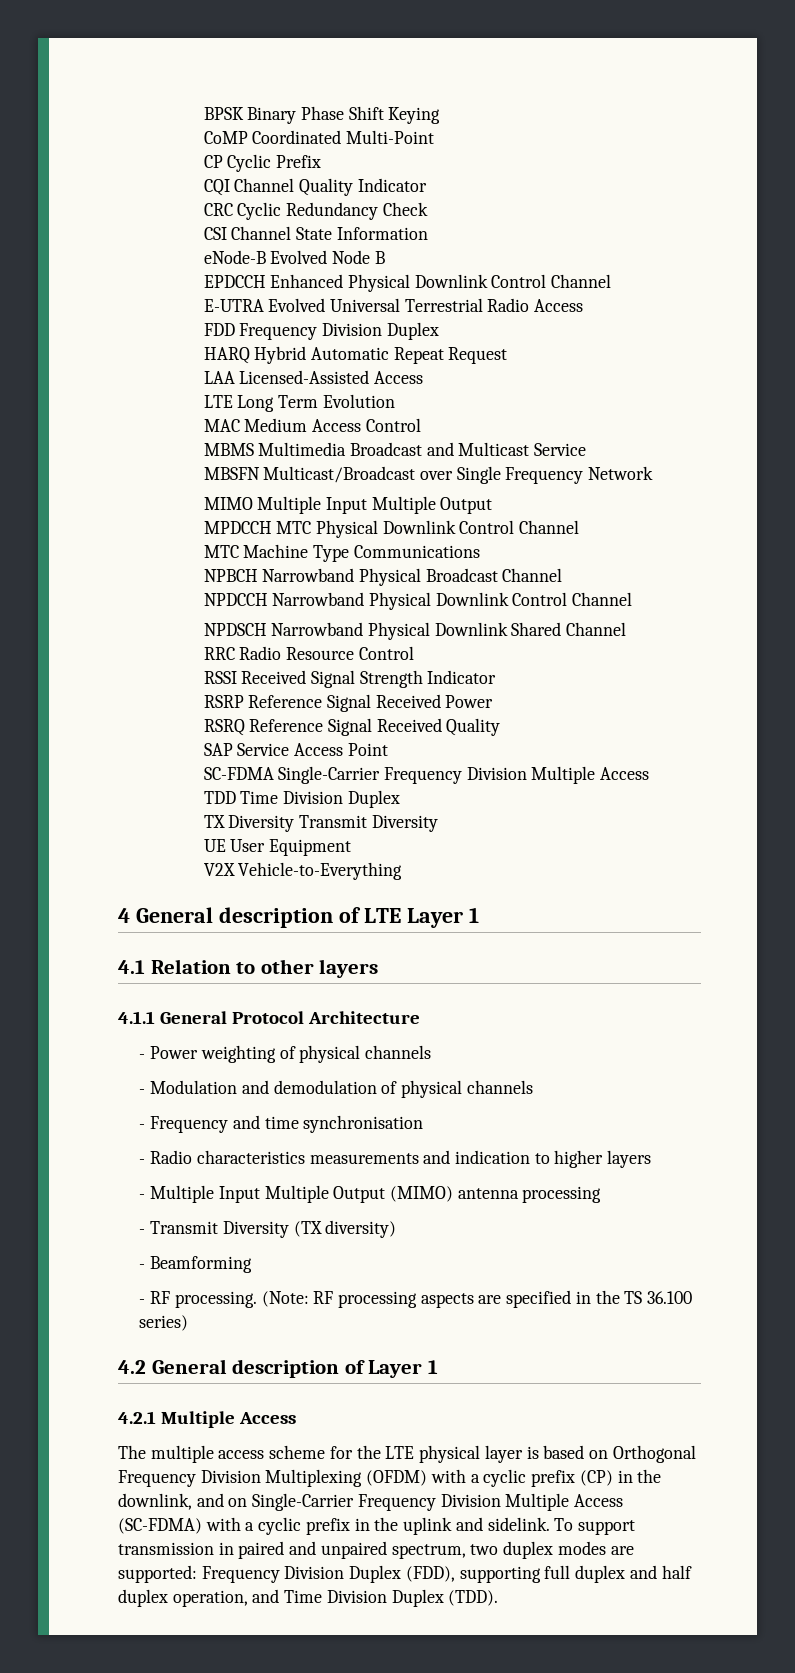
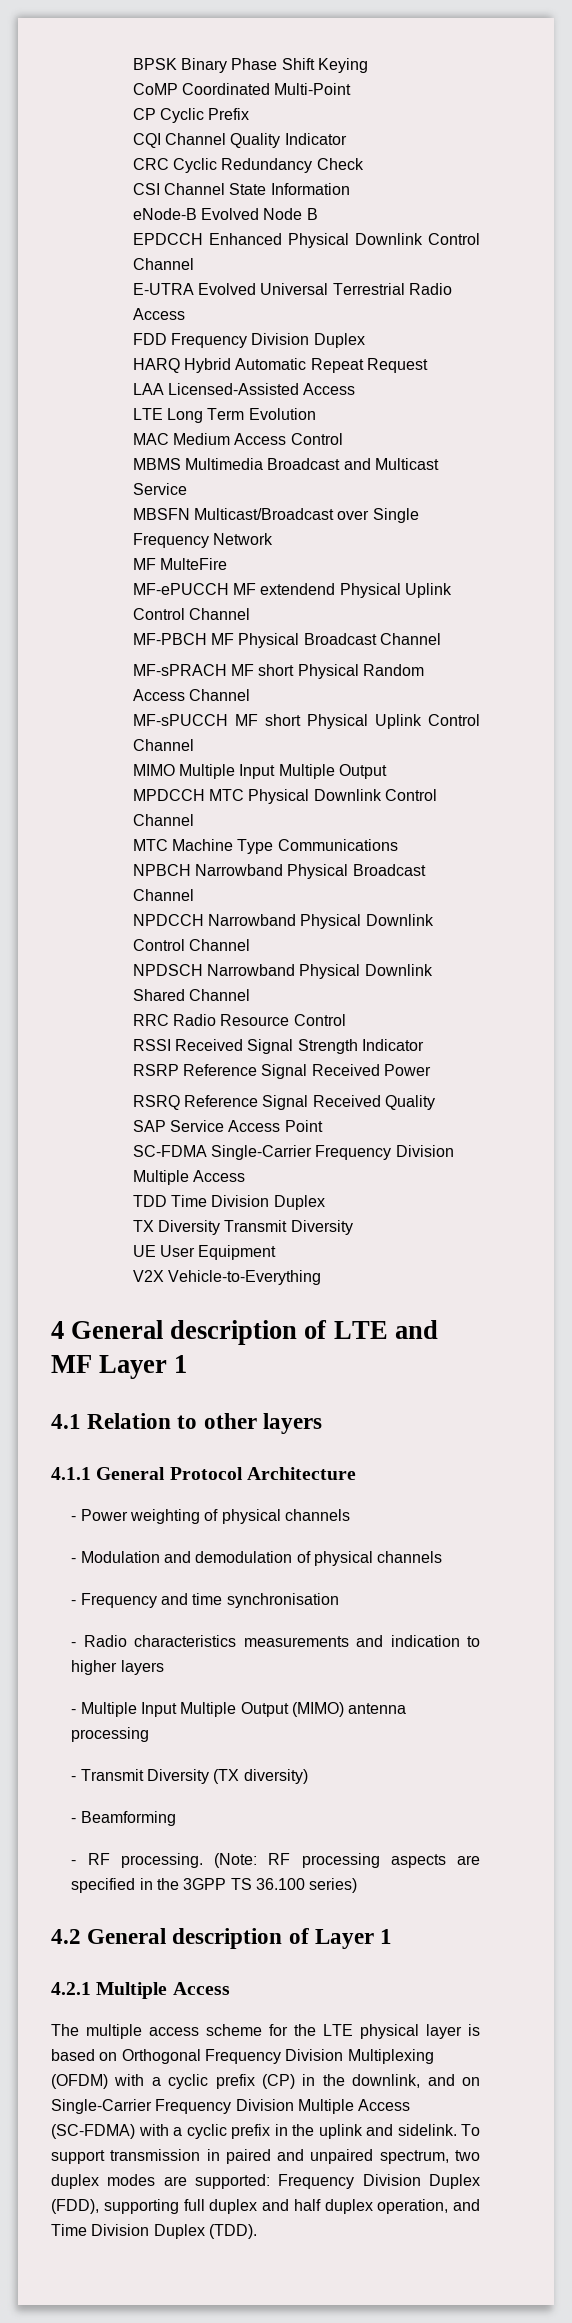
+ MF MulteFire
+ MF-ePUCCH MF extendend Physical Uplink Control Channel
+ MF-PBCH MF Physical Broadcast Channel
+ MF-sPRACH MF short Physical Random Access Channel
+ MF-sPUCCH MF short Physical Uplink Control Channel
- 4 General description of LTE Layer 1
+ 4 General description of LTE and MF Layer 1
- (Note: RF processing aspects are specified in the TS 36.100 series)
+ (Note: RF processing aspects are specified in the 3GPP TS 36.100 series)

